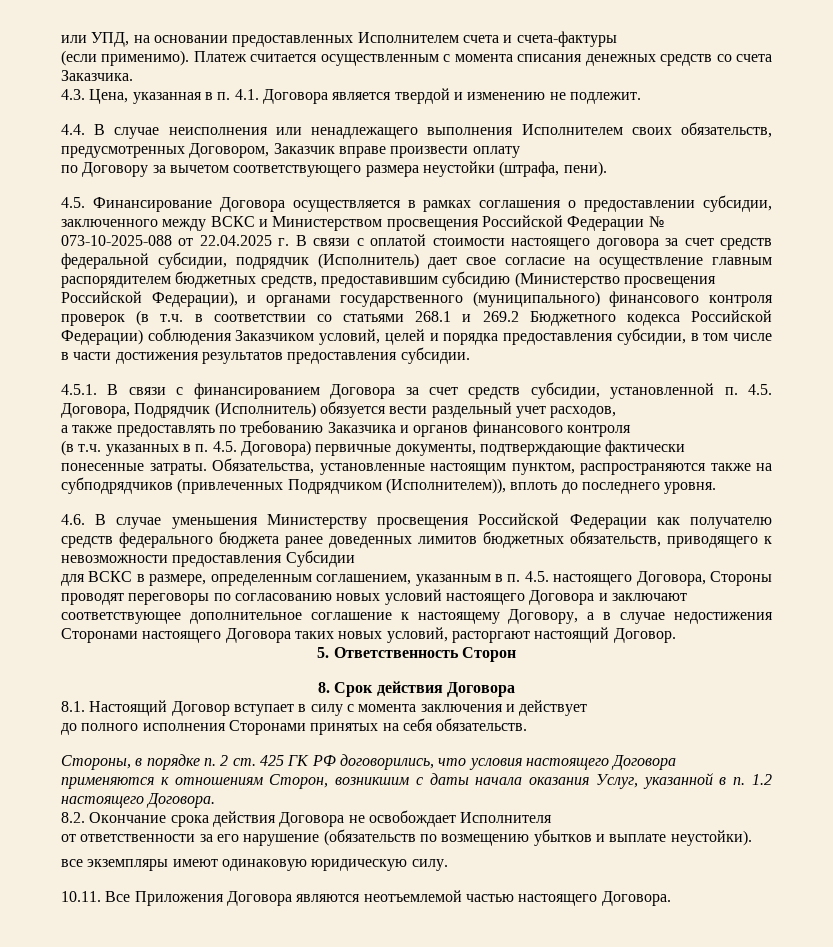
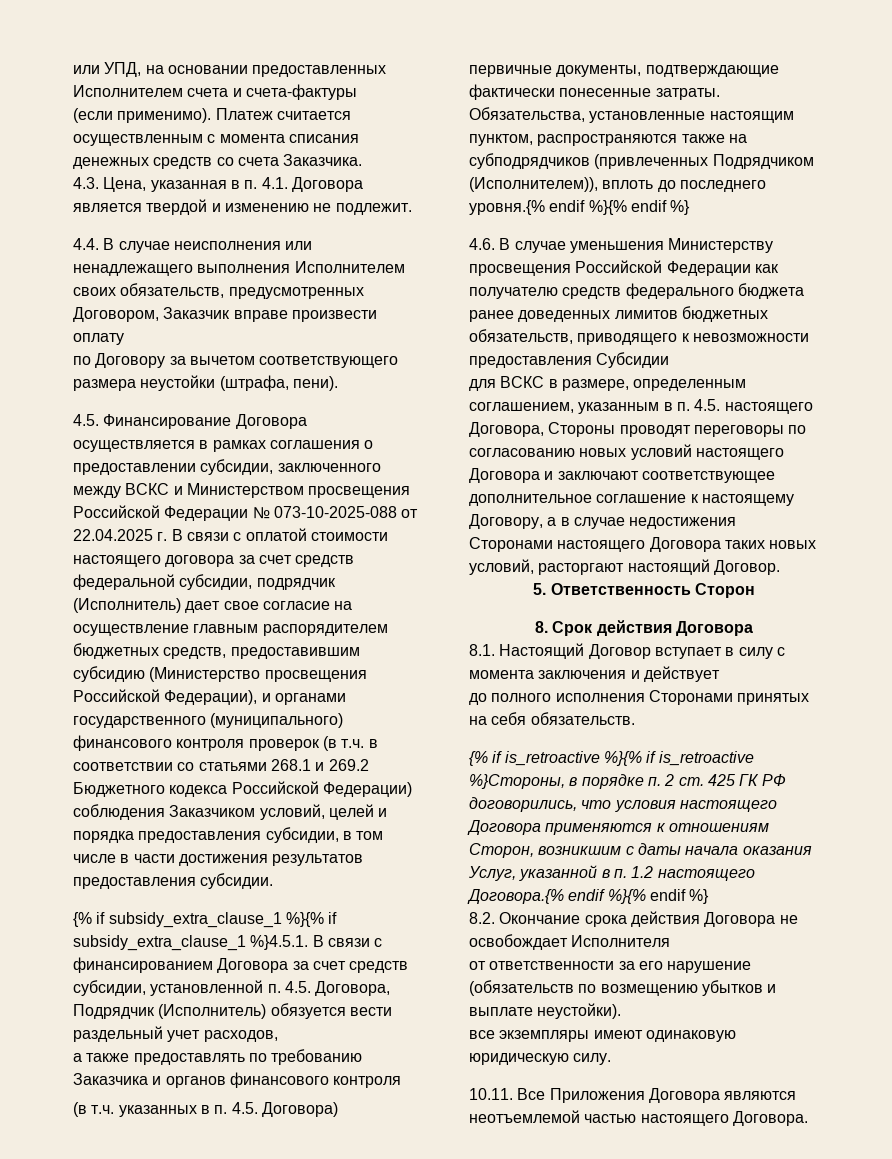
- 4.5.1. В связи с финансированием Договора за счет средств субсидии, установленной п. 4.5. Договора, Подрядчик (Исполнитель) обязуется вести раздельный учет расходов,
+ {% if subsidy_extra_clause_1 %}{% if subsidy_extra_clause_1 %}4.5.1. В связи с финансированием Договора за счет средств субсидии, установленной п. 4.5. Договора, Подрядчик (Исполнитель) обязуется вести раздельный учет расходов,
- Обязательства, установленные настоящим пунктом, распространяются также на субподрядчиков (привлеченных Подрядчиком (Исполнителем)), вплоть до последнего уровня.
+ Обязательства, установленные настоящим пунктом, распространяются также на субподрядчиков (привлеченных Подрядчиком (Исполнителем)), вплоть до последнего уровня.{% endif %}{% endif %}
- Стороны, в порядке п. 2 ст. 425 ГК РФ договорились, что условия настоящего Договора применяются к отношениям Сторон, возникшим с даты начала оказания Услуг, указанной в п. 1.2 настоящего Договора.
+ {% if is_retroactive %}{% if is_retroactive %}Стороны, в порядке п. 2 ст. 425 ГК РФ договорились, что условия настоящего Договора применяются к отношениям Сторон, возникшим с даты начала оказания Услуг, указанной в п. 1.2 настоящего Договора.{% endif %}{% endif %}

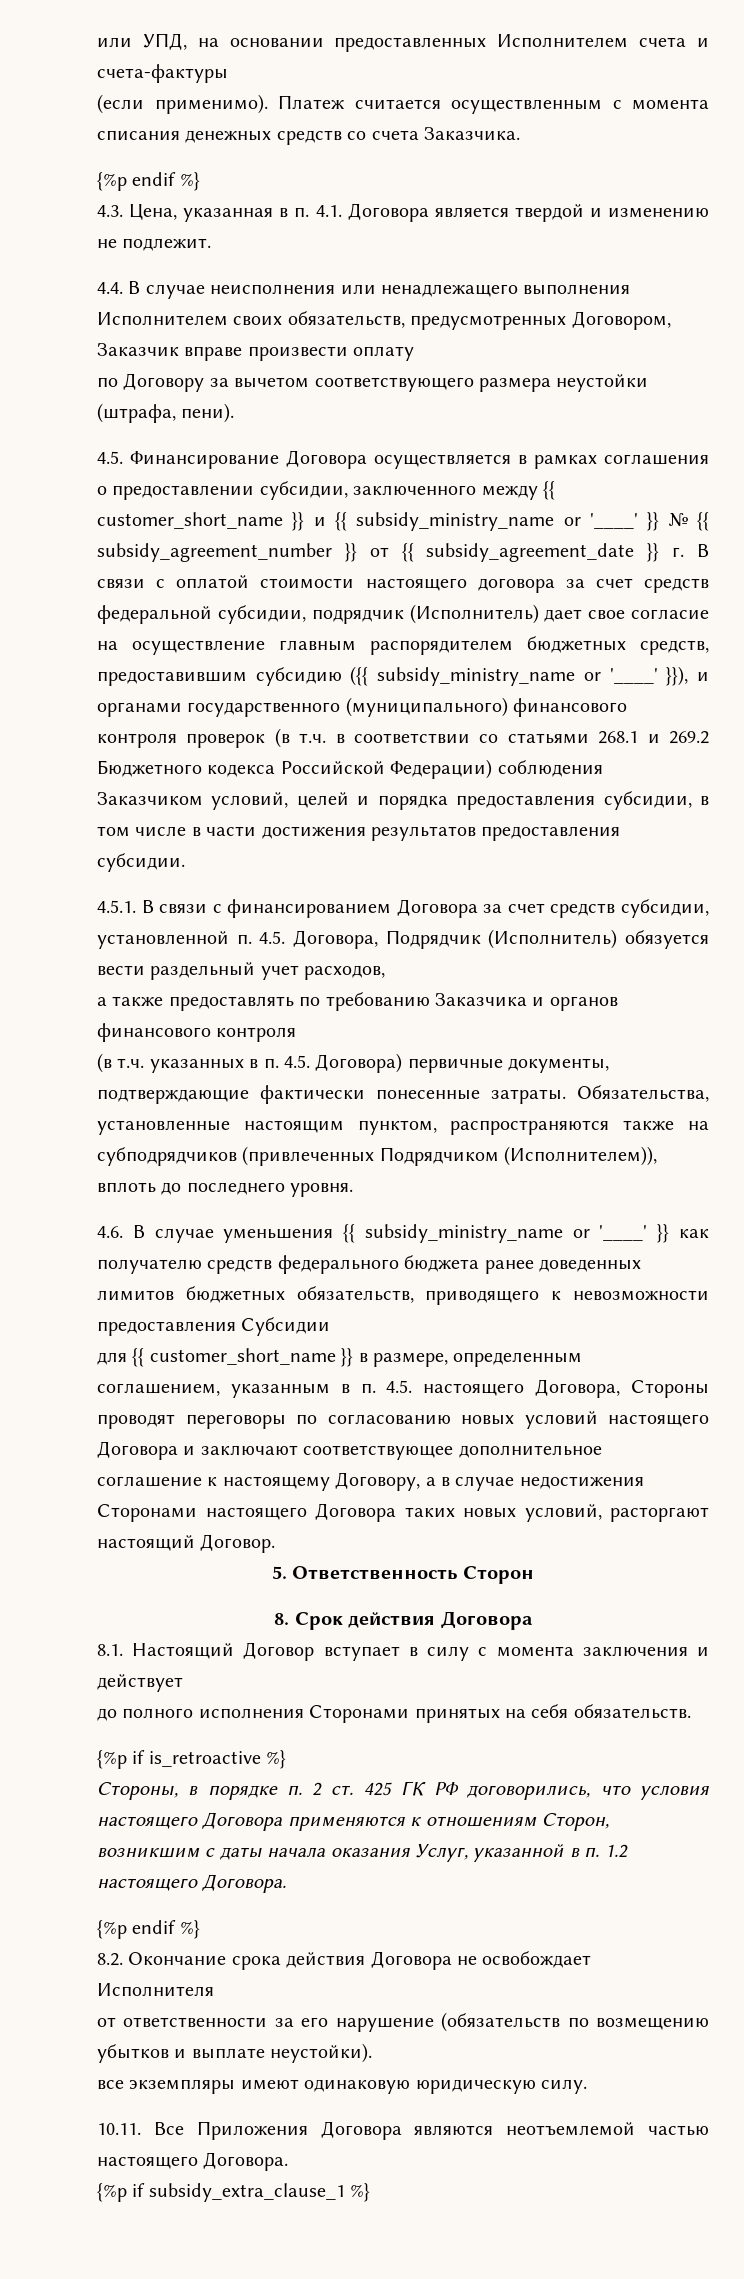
  Платеж считается осуществленным с момента списания денежных средств со счета Заказчика.
+ {%p endif %}
- 4.5. Финансирование Договора осуществляется в рамках соглашения о предоставлении субсидии, заключенного между ВСКС и Министерством просвещения Российской Федерации № 073-10-2025-088 от 22.04.2025 г. В связи с оплатой стоимости настоящего договора за счет средств федеральной субсидии, подрядчик (Исполнитель) дает свое согласие на осуществление главным распорядителем бюджетных средств, предоставившим субсидию (Министерство просвещения Российской Федерации), и органами государственного (муниципального) финансового контроля проверок (в т.ч. в соответствии со статьями 268.1 и 269.2 Бюджетного кодекса Российской Федерации) соблюдения Заказчиком условий, целей и порядка предоставления субсидии, в том числе в части достижения результатов предоставления субсидии.
+ 4.5. Финансирование Договора осуществляется в рамках соглашения о предоставлении субсидии, заключенного между {{ customer_short_name }} и {{ subsidy_ministry_name or '____' }} № {{ subsidy_agreement_number }} от {{ subsidy_agreement_date }} г. В связи с оплатой стоимости настоящего договора за счет средств федеральной субсидии, подрядчик (Исполнитель) дает свое согласие на осуществление главным распорядителем бюджетных средств, предоставившим субсидию ({{ subsidy_ministry_name or '____' }}), и органами государственного (муниципального) финансового контроля проверок (в т.ч. в соответствии со статьями 268.1 и 269.2 Бюджетного кодекса Российской Федерации) соблюдения Заказчиком условий, целей и порядка предоставления субсидии, в том числе в части достижения результатов предоставления субсидии.
- {% if subsidy_extra_clause_1 %}{% if subsidy_extra_clause_1 %}4.5.1. В связи с финансированием Договора за счет средств субсидии, установленной п. 4.5. Договора, Подрядчик (Исполнитель) обязуется вести раздельный учет расходов,
+ 4.5.1. В связи с финансированием Договора за счет средств субсидии, установленной п. 4.5. Договора, Подрядчик (Исполнитель) обязуется вести раздельный учет расходов,
- Обязательства, установленные настоящим пунктом, распространяются также на субподрядчиков (привлеченных Подрядчиком (Исполнителем)), вплоть до последнего уровня.{% endif %}{% endif %}
+ Обязательства, установленные настоящим пунктом, распространяются также на субподрядчиков (привлеченных Подрядчиком (Исполнителем)), вплоть до последнего уровня.
- 4.6. В случае уменьшения Министерству просвещения Российской Федерации как получателю средств федерального бюджета ранее доведенных лимитов бюджетных обязательств, приводящего к невозможности предоставления Субсидии
+ 4.6. В случае уменьшения {{ subsidy_ministry_name or '____' }} как получателю средств федерального бюджета ранее доведенных лимитов бюджетных обязательств, приводящего к невозможности предоставления Субсидии
- для ВСКС в размере, определенным соглашением, указанным в п. 4.5. настоящего Договора, Стороны проводят переговоры по согласованию новых условий настоящего Договора и заключают соответствующее дополнительное соглашение к настоящему Договору, а в случае недостижения Сторонами настоящего Договора таких новых условий, расторгают настоящий Договор.
+ для {{ customer_short_name }} в размере, определенным соглашением, указанным в п. 4.5. настоящего Договора, Стороны проводят переговоры по согласованию новых условий настоящего Договора и заключают соответствующее дополнительное соглашение к настоящему Договору, а в случае недостижения Сторонами настоящего Договора таких новых условий, расторгают настоящий Договор.
- {% if is_retroactive %}{% if is_retroactive %}Стороны, в порядке п. 2 ст. 425 ГК РФ договорились, что условия настоящего Договора применяются к отношениям Сторон, возникшим с даты начала оказания Услуг, указанной в п. 1.2 настоящего Договора.{% endif %}{% endif %}
+ {%p if is_retroactive %}
+ Стороны, в порядке п. 2 ст. 425 ГК РФ договорились, что условия настоящего Договора применяются к отношениям Сторон, возникшим с даты начала оказания Услуг, указанной в п. 1.2 настоящего Договора.
+ {%p endif %}
+ {%p if subsidy_extra_clause_1 %}

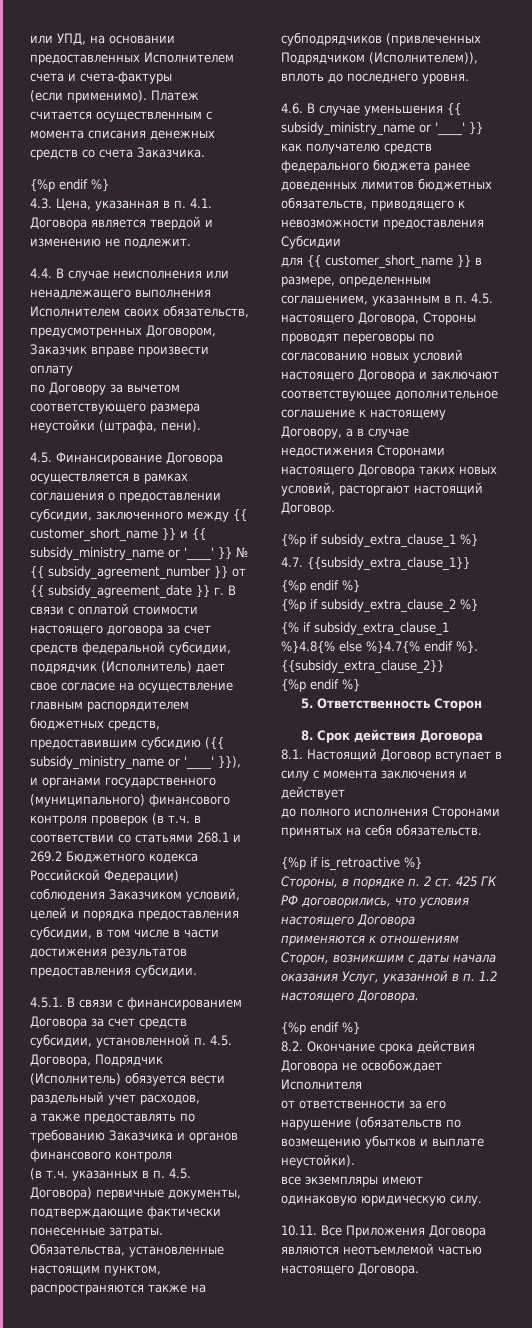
+ {%p if subsidy_extra_clause_1 %}
+ 4.7. {{subsidy_extra_clause_1}}
+ {%p endif %}
+ {%p if subsidy_extra_clause_2 %}
+ {% if subsidy_extra_clause_1 %}4.8{% else %}4.7{% endif %}. {{subsidy_extra_clause_2}}
+ {%p endif %}
- {%p if subsidy_extra_clause_1 %}

